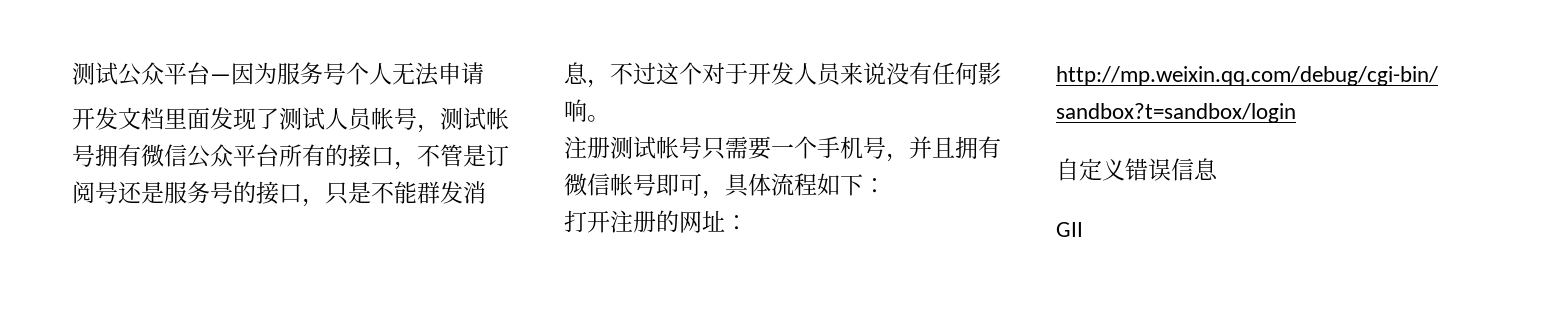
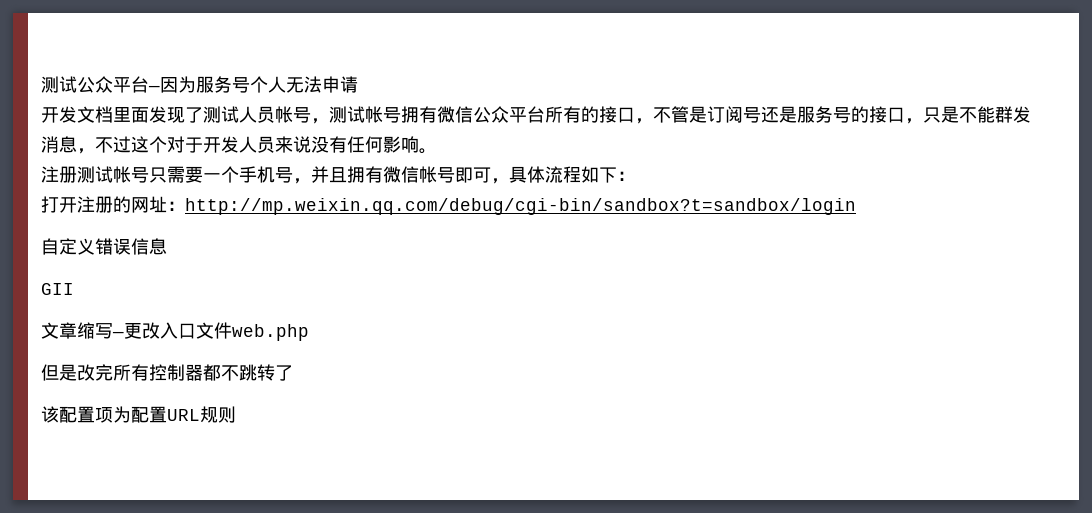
+ 文章缩写—更改入口文件web.php
+ 但是改完所有控制器都不跳转了
+ 该配置项为配置URL规则

